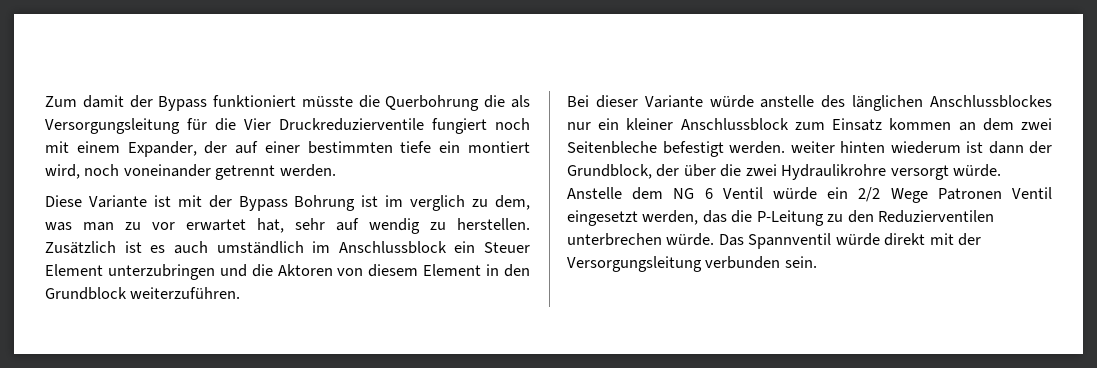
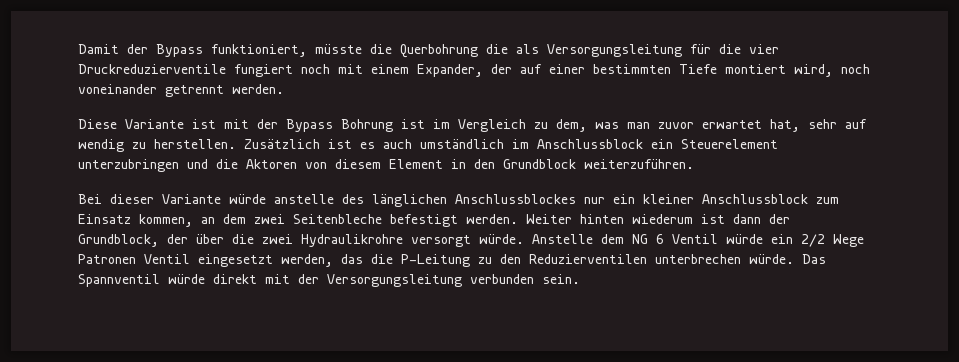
- Zum damit der Bypass funktioniert müsste die Querbohrung die als Versorgungsleitung für die Vier Druckreduzierventile fungiert noch mit einem Expander, der auf einer bestimmten tiefe ein montiert wird, noch voneinander getrennt werden.
+ Damit der Bypass funktioniert, müsste die Querbohrung die als Versorgungsleitung für die vier Druckreduzierventile fungiert noch mit einem Expander, der auf einer bestimmten Tiefe montiert wird, noch voneinander getrennt werden.
- Diese Variante ist mit der Bypass Bohrung ist im verglich zu dem, was man zu vor erwartet hat, sehr auf wendig zu herstellen.
+ Diese Variante ist mit der Bypass Bohrung ist im Vergleich zu dem, was man zuvor erwartet hat, sehr auf wendig zu herstellen.
- Zusätzlich ist es auch umständlich im Anschlussblock ein Steuer Element unterzubringen und die Aktoren von diesem Element in den Grundblock weiterzuführen.
+ Zusätzlich ist es auch umständlich im Anschlussblock ein Steuerelement unterzubringen und die Aktoren von diesem Element in den Grundblock weiterzuführen.
- Bei dieser Variante würde anstelle des länglichen Anschlussblockes nur ein kleiner Anschlussblock zum Einsatz kommen an dem zwei Seitenbleche befestigt werden. weiter hinten wiederum ist dann der Grundblock, der über die zwei Hydraulikrohre versorgt würde.
+ Bei dieser Variante würde anstelle des länglichen Anschlussblockes nur ein kleiner Anschlussblock zum Einsatz kommen, an dem zwei Seitenbleche befestigt werden. Weiter hinten wiederum ist dann der Grundblock, der über die zwei Hydraulikrohre versorgt würde.

